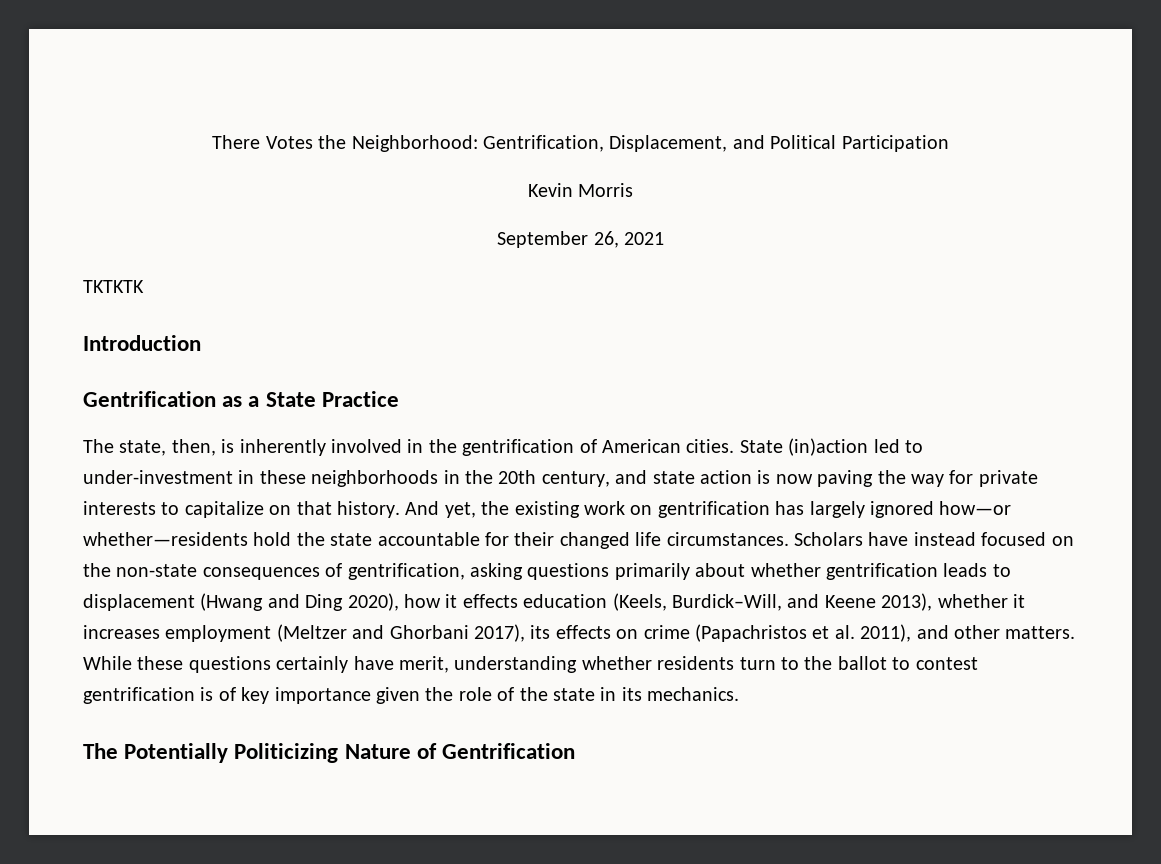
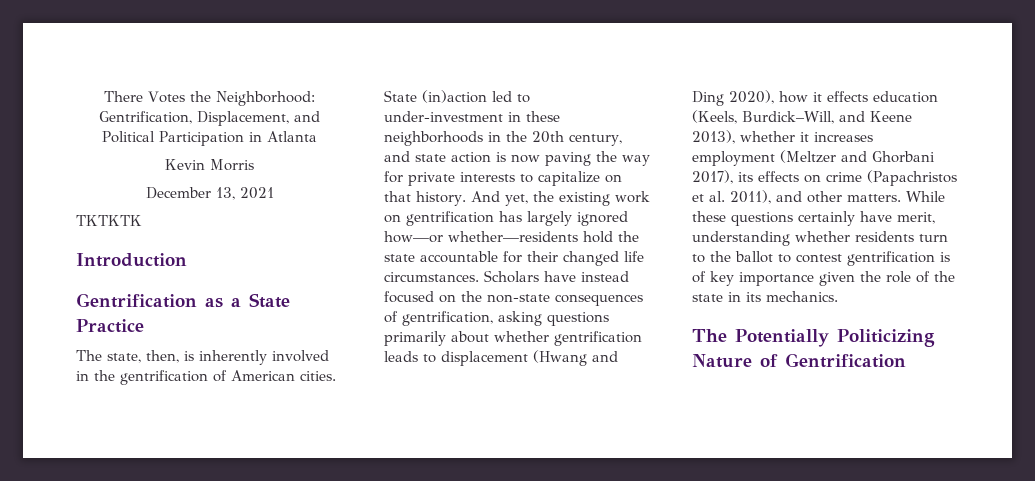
- There Votes the Neighborhood: Gentrification, Displacement, and Political Participation
+ There Votes the Neighborhood: Gentrification, Displacement, and Political Participation in Atlanta
- September 26, 2021
+ December 13, 2021

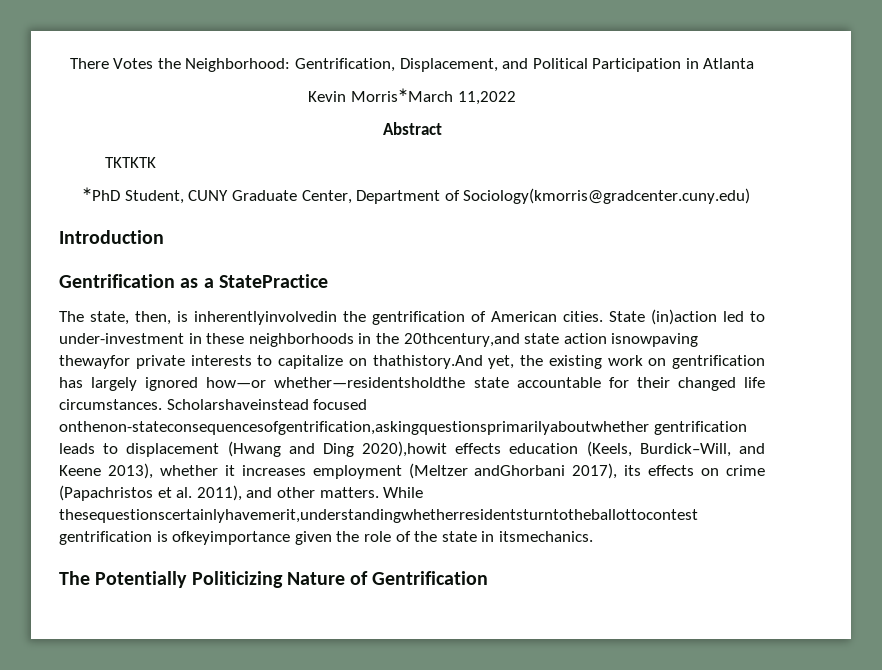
- Kevin Morris
- December 13, 2021
+ Kevin Morris∗March 11,2022
+ Abstract
  TKTKTK
+ ∗PhD Student, CUNY Graduate Center, Department of Sociology(kmorris@gradcenter.cuny.edu)
- Gentrification as a State Practice
+ Gentrification as a StatePractice
- The state, then, is inherently involved in the gentrification of American cities.
+ The state, then, is inherentlyinvolvedin the gentrification of American cities.
- State (in)action led to under-investment in these neighborhoods in the 20th century, and state action is now paving the way for private interests to capitalize on that history. And yet, the existing work on gentrification has largely ignored how—or whether—residents hold the state accountable for their changed life circumstances.
+ State (in)action led to under-investment in these neighborhoods in the 20thcentury,and state action isnowpaving thewayfor private interests to capitalize on thathistory.And yet, the existing work on gentrification has largely ignored how—or whether—residentsholdthe state accountable for their changed life circumstances.
- Scholars have instead focused on the non-state consequences of gentrification, asking questions primarily about whether gentrification leads to displacement (Hwang and Ding 2020), how it effects education (Keels, Burdick–Will, and Keene 2013), whether it increases employment (Meltzer and Ghorbani 2017), its effects on crime (Papachristos et al. 2011), and other matters.
+ Scholarshaveinstead focused onthenon-stateconsequencesofgentrification,askingquestionsprimarilyaboutwhether gentrification leads to displacement (Hwang and Ding 2020),howit effects education (Keels, Burdick–Will, and Keene 2013), whether it increases employment (Meltzer andGhorbani 2017), its effects on crime (Papachristos et al. 2011), and other matters.
- While these questions certainly have merit, understanding whether residents turn to the ballot to contest gentrification is of key importance given the role of the state in its mechanics.
+ While thesequestionscertainlyhavemerit,understandingwhetherresidentsturntotheballottocontest gentrification is ofkeyimportance given the role of the state in itsmechanics.

